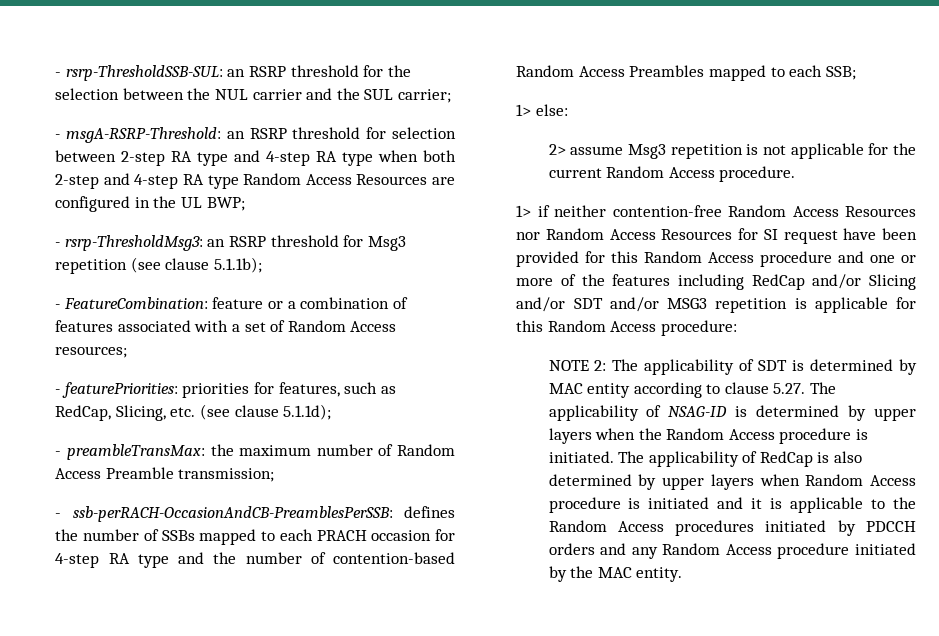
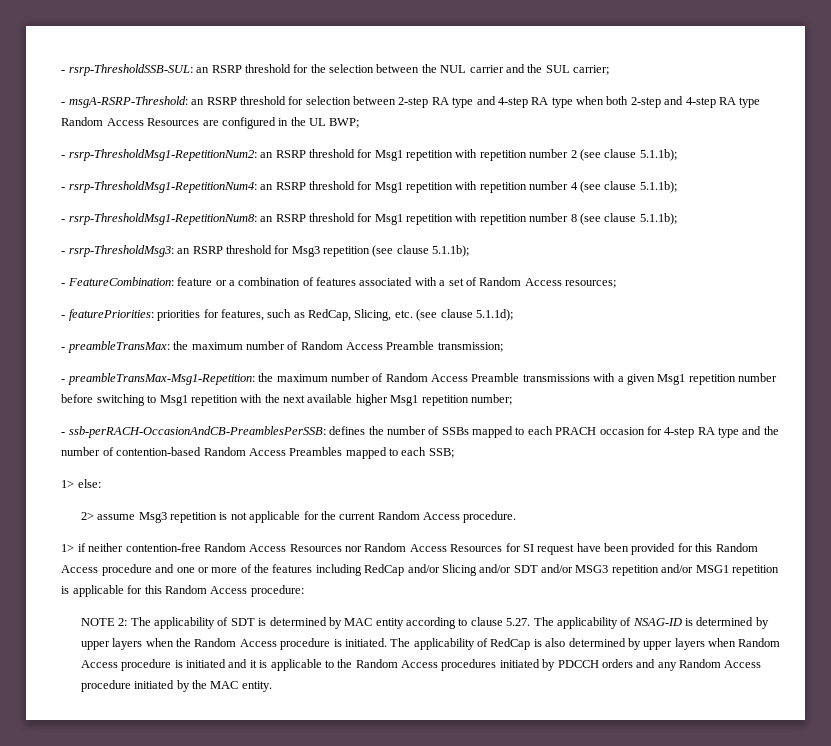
+ - rsrp-ThresholdMsg1-RepetitionNum2: an RSRP threshold for Msg1 repetition with repetition number 2 (see clause 5.1.1b);
+ - rsrp-ThresholdMsg1-RepetitionNum4: an RSRP threshold for Msg1 repetition with repetition number 4 (see clause 5.1.1b);
+ - rsrp-ThresholdMsg1-RepetitionNum8: an RSRP threshold for Msg1 repetition with repetition number 8 (see clause 5.1.1b);
+ - preambleTransMax-Msg1-Repetition: the maximum number of Random Access Preamble transmissions with a given Msg1 repetition number before switching to Msg1 repetition with the next available higher Msg1 repetition number;
- 1> if neither contention-free Random Access Resources nor Random Access Resources for SI request have been provided for this Random Access procedure and one or more of the features including RedCap and/or Slicing and/or SDT and/or MSG3 repetition is applicable for this Random Access procedure:
+ 1> if neither contention-free Random Access Resources nor Random Access Resources for SI request have been provided for this Random Access procedure and one or more of the features including RedCap and/or Slicing and/or SDT and/or MSG3 repetition and/or MSG1 repetition is applicable for this Random Access procedure:

